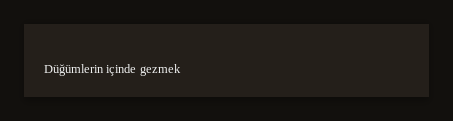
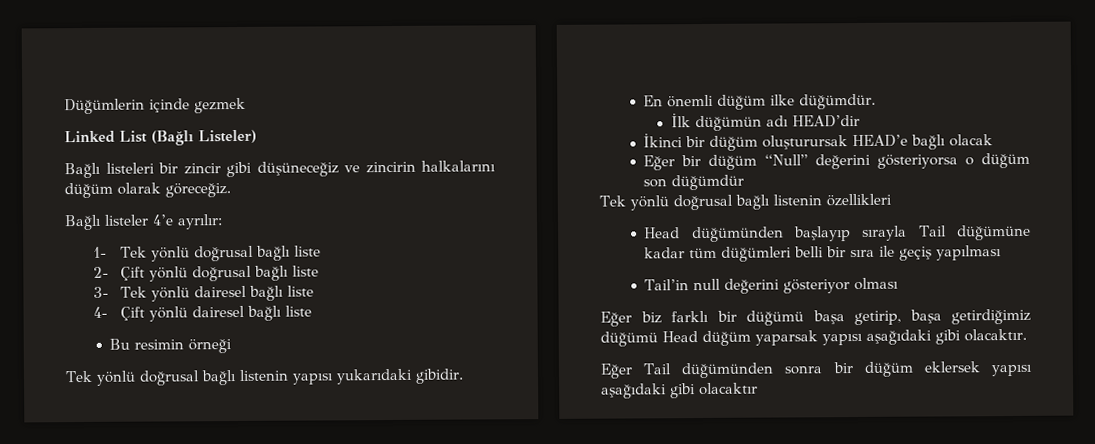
+ Linked List (Bağlı Listeler)
+ Bağlı listeleri bir zincir gibi düşüneceğiz ve zincirin halkalarını düğüm olarak göreceğiz.
+ Bağlı listeler 4’e ayrılır:
+ 1- Tek yönlü doğrusal bağlı liste
+ 2- Çift yönlü doğrusal bağlı liste
+ 3- Tek yönlü dairesel bağlı liste
+ 4- Çift yönlü dairesel bağlı liste
+ Bu resimin örneği
+ Tek yönlü doğrusal bağlı listenin yapısı yukarıdaki gibidir.
+ En önemli düğüm ilke düğümdür.
+ İlk düğümün adı HEAD’dir
+ İkinci bir düğüm oluşturursak HEAD’e bağlı olacak
+ Eğer bir düğüm “Null” değerini gösteriyorsa o düğüm son düğümdür
+ Tek yönlü doğrusal bağlı listenin özellikleri
+ Head düğümünden başlayıp sırayla Tail düğümüne kadar tüm düğümleri belli bir sıra ile geçiş yapılması
+ Tail’in null değerini gösteriyor olması
+ Eğer biz farklı bir düğümü başa getirip, başa getirdiğimiz düğümü Head düğüm yaparsak yapısı aşağıdaki gibi olacaktır.
+ Eğer Tail düğümünden sonra bir düğüm eklersek yapısı aşağıdaki gibi olacaktır

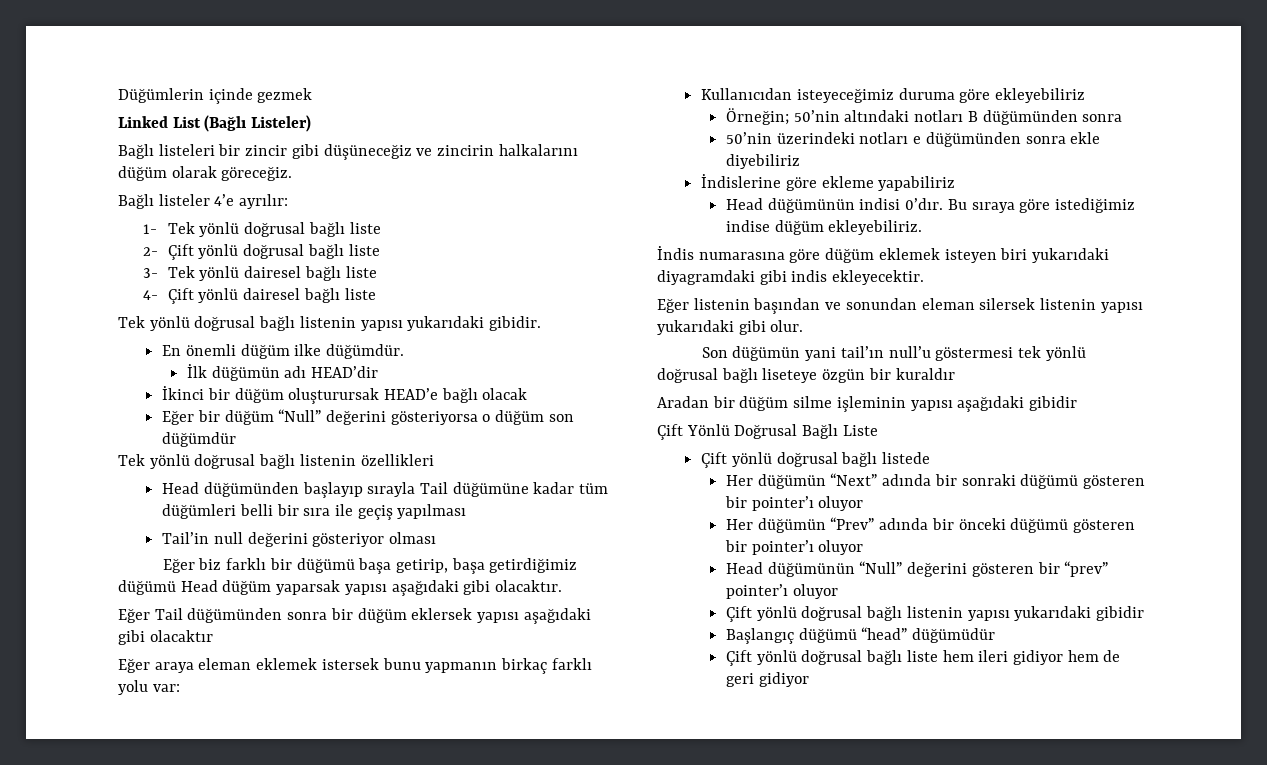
- Bu resimin örneği
+ Eğer araya eleman eklemek istersek bunu yapmanın birkaç farklı yolu var:
+ Kullanıcıdan isteyeceğimiz duruma göre ekleyebiliriz
+ Örneğin; 50’nin altındaki notları B düğümünden sonra
+ 50’nin üzerindeki notları e düğümünden sonra ekle diyebiliriz
+ İndislerine göre ekleme yapabiliriz
+ Head düğümünün indisi 0’dır. Bu sıraya göre istediğimiz indise düğüm ekleyebiliriz.
+ İndis numarasına göre düğüm eklemek isteyen biri yukarıdaki diyagramdaki gibi indis ekleyecektir.
+ Eğer listenin başından ve sonundan eleman silersek listenin yapısı yukarıdaki gibi olur.
+ Son düğümün yani tail’ın null’u göstermesi tek yönlü doğrusal bağlı liseteye özgün bir kuraldır
+ Aradan bir düğüm silme işleminin yapısı aşağıdaki gibidir
+ Çift Yönlü Doğrusal Bağlı Liste
+ Çift yönlü doğrusal bağlı listede
+ Her düğümün “Next” adında bir sonraki düğümü gösteren bir pointer’ı oluyor
+ Her düğümün “Prev” adında bir önceki düğümü gösteren bir pointer’ı oluyor
+ Head düğümünün “Null” değerini gösteren bir “prev” pointer’ı oluyor
+ Çift yönlü doğrusal bağlı listenin yapısı yukarıdaki gibidir
+ Başlangıç düğümü “head” düğümüdür
+ Çift yönlü doğrusal bağlı liste hem ileri gidiyor hem de geri gidiyor

